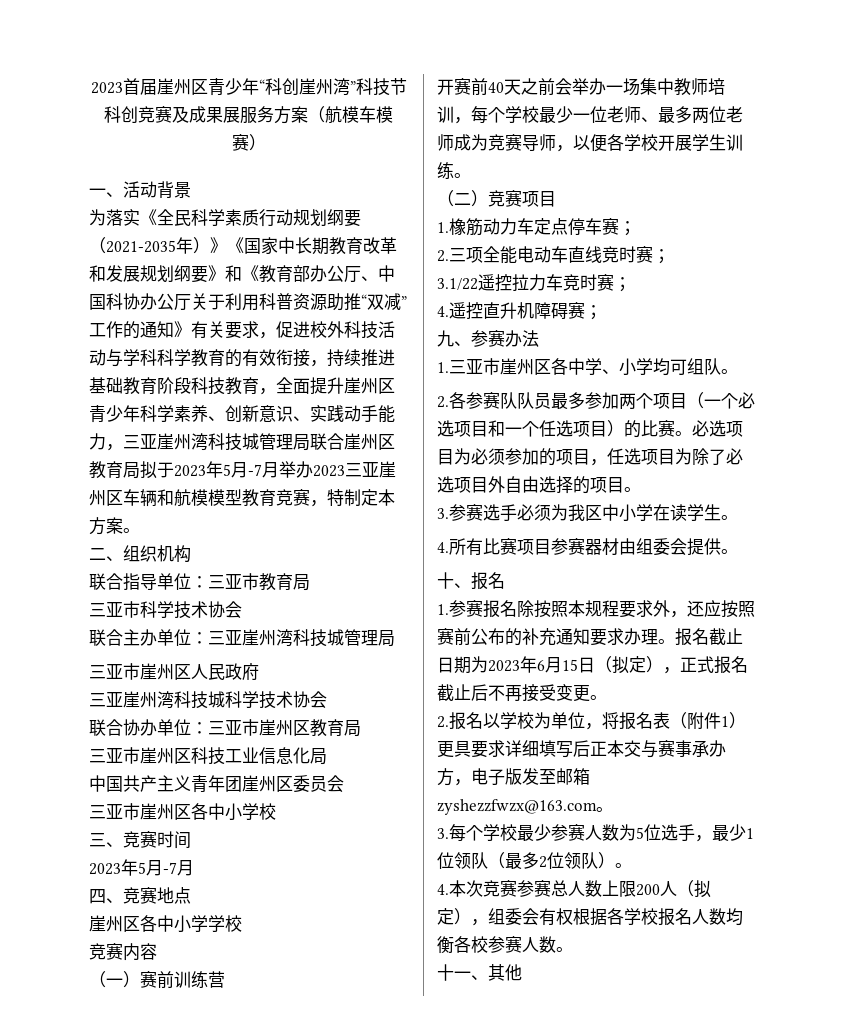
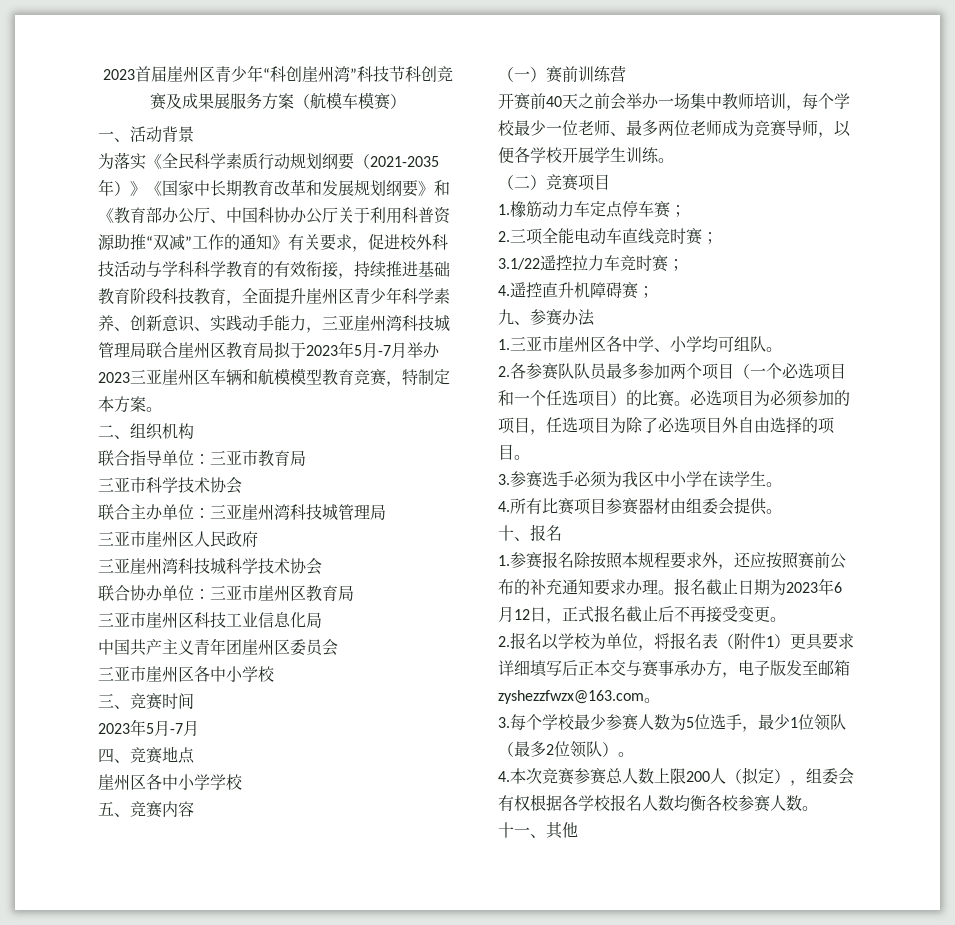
- 竞赛内容
+ 五、竞赛内容
- 报名截止日期为2023年6月15日（拟定），正式报名截止后不再接受变更。
+ 报名截止日期为2023年6月12日，正式报名截止后不再接受变更。

